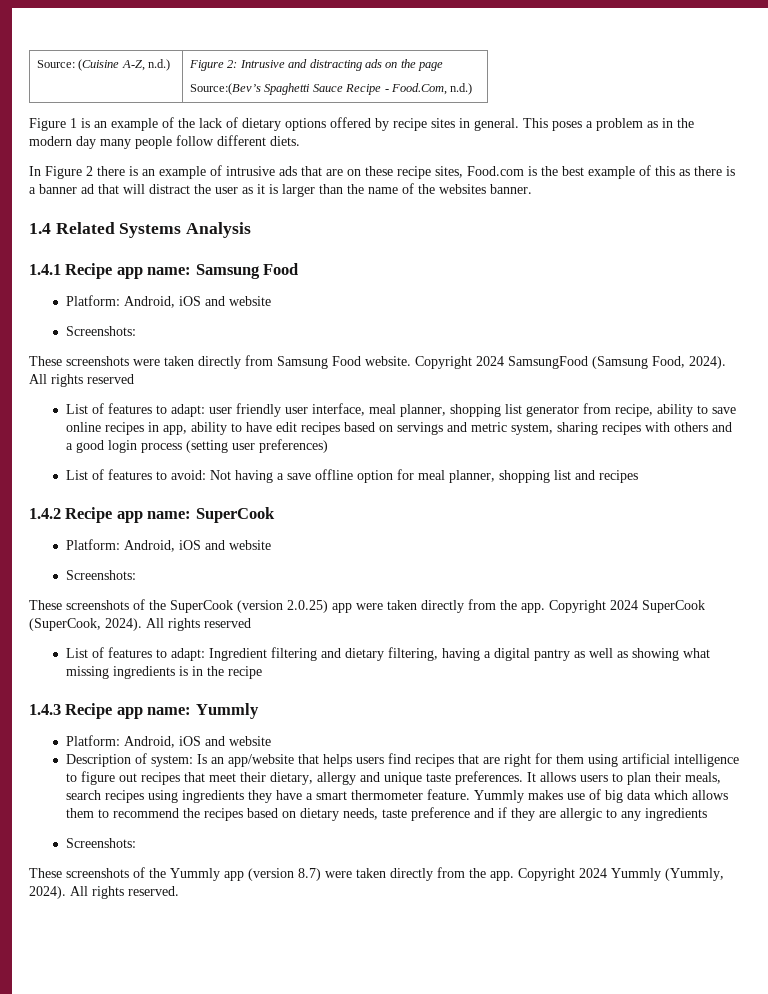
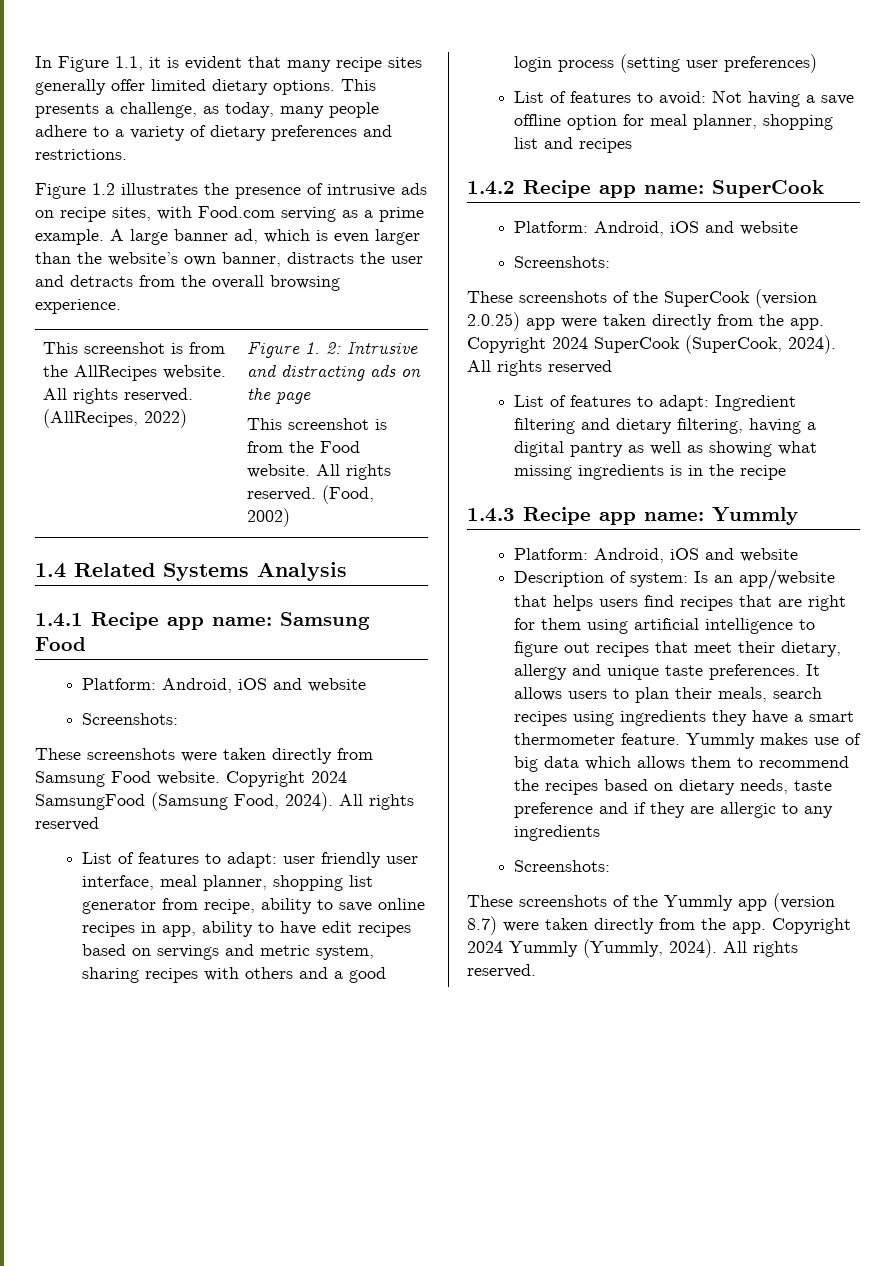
- Source: (Cuisine A-Z, n.d.) | Figure 2: Intrusive and distracting ads on the page
- Source:(Bev’s Spaghetti Sauce Recipe - Food.Com, n.d.)
- Figure 1 is an example of the lack of dietary options offered by recipe sites in general. This poses a problem as in the modern day many people follow different diets.
- In Figure 2 there is an example of intrusive ads that are on these recipe sites, Food.com is the best example of this as there is a banner ad that will distract the user as it is larger than the name of the websites banner.
+ In Figure 1.1, it is evident that many recipe sites generally offer limited dietary options. This presents a challenge, as today, many people adhere to a variety of dietary preferences and restrictions.
+ Figure 1.2 illustrates the presence of intrusive ads on recipe sites, with Food.com serving as a prime example. A large banner ad, which is even larger than the website’s own banner, distracts the user and detracts from the overall browsing experience.
+ This screenshot is from the AllRecipes website. All rights reserved. (AllRecipes, 2022) | Figure 1. 2: Intrusive and distracting ads on the page
+ This screenshot is from the Food website. All rights reserved. (Food, 2002)

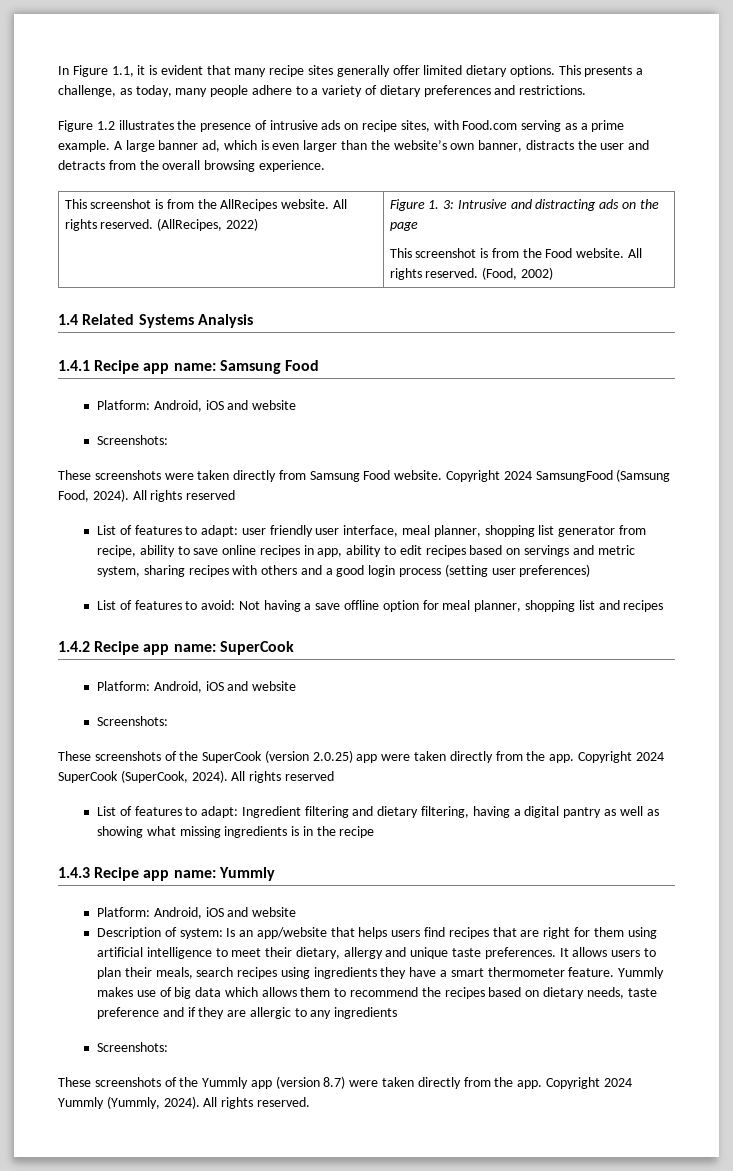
- This screenshot is from the AllRecipes website. All rights reserved. (AllRecipes, 2022) | Figure 1. 2: Intrusive and distracting ads on the page
+ This screenshot is from the AllRecipes website. All rights reserved. (AllRecipes, 2022) | Figure 1. 3: Intrusive and distracting ads on the page
- List of features to adapt: user friendly user interface, meal planner, shopping list generator from recipe, ability to save online recipes in app, ability to have edit recipes based on servings and metric system, sharing recipes with others and a good login process (setting user preferences)
+ List of features to adapt: user friendly user interface, meal planner, shopping list generator from recipe, ability to save online recipes in app, ability to edit recipes based on servings and metric system, sharing recipes with others and a good login process (setting user preferences)
- Description of system: Is an app/website that helps users find recipes that are right for them using artificial intelligence to figure out recipes that meet their dietary, allergy and unique taste preferences.
+ Description of system: Is an app/website that helps users find recipes that are right for them using artificial intelligence to meet their dietary, allergy and unique taste preferences.

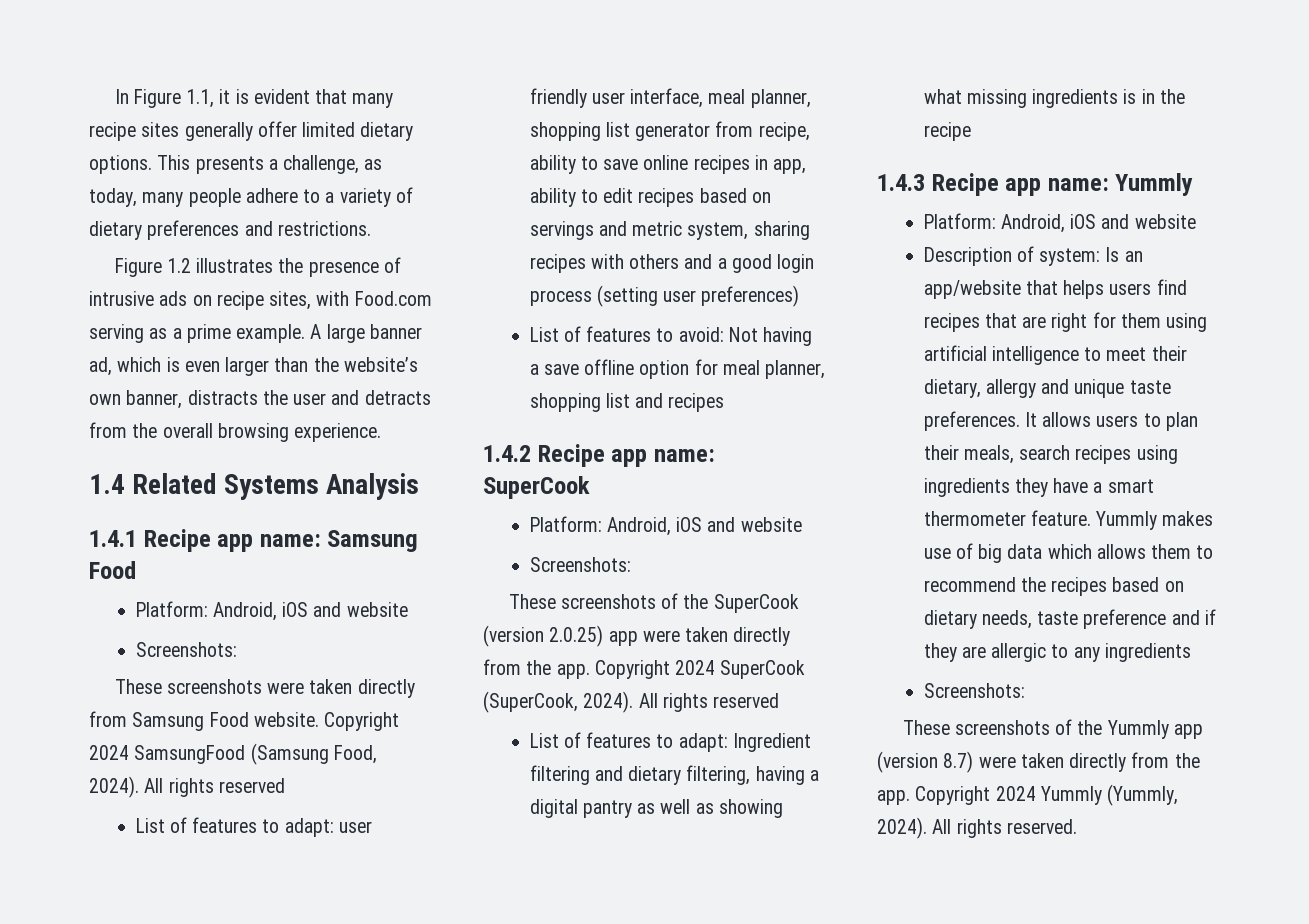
- This screenshot is from the AllRecipes website. All rights reserved. (AllRecipes, 2022) | Figure 1. 3: Intrusive and distracting ads on the page
- This screenshot is from the Food website. All rights reserved. (Food, 2002)

